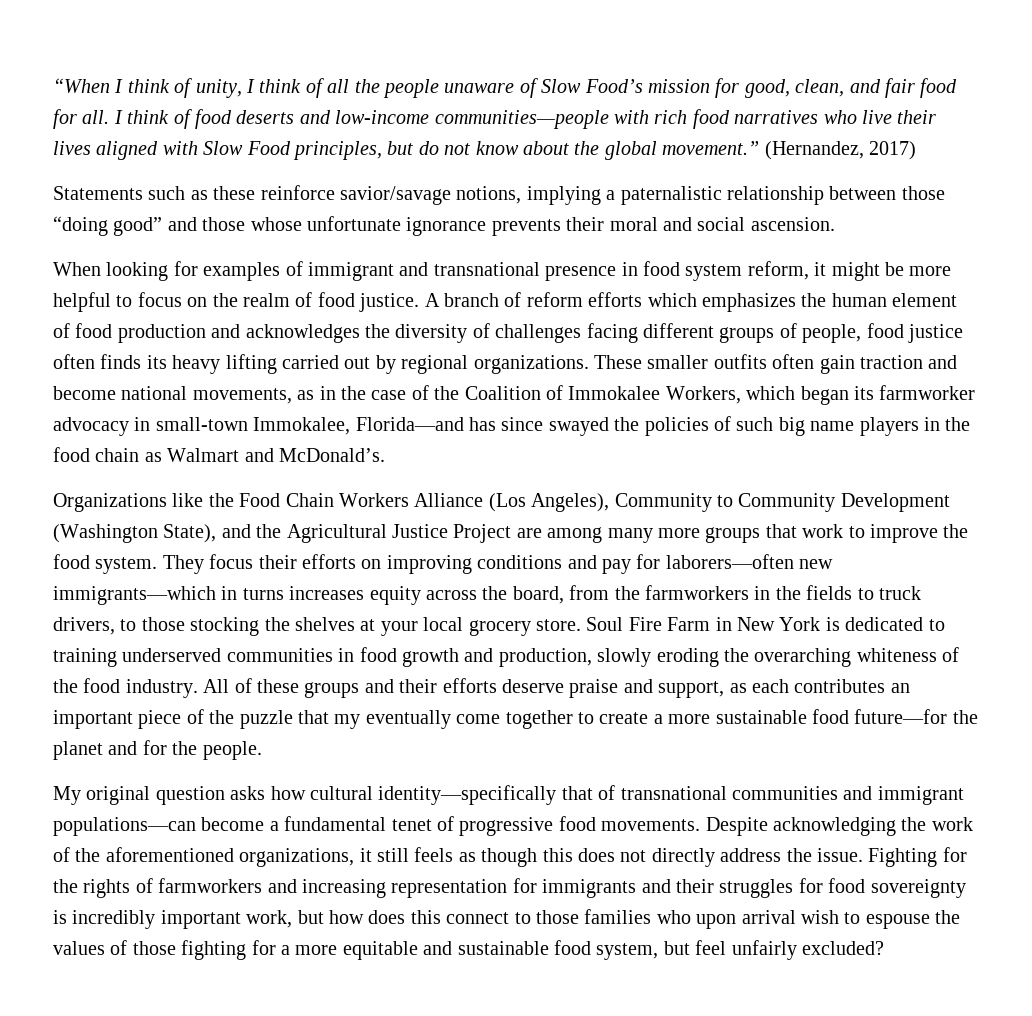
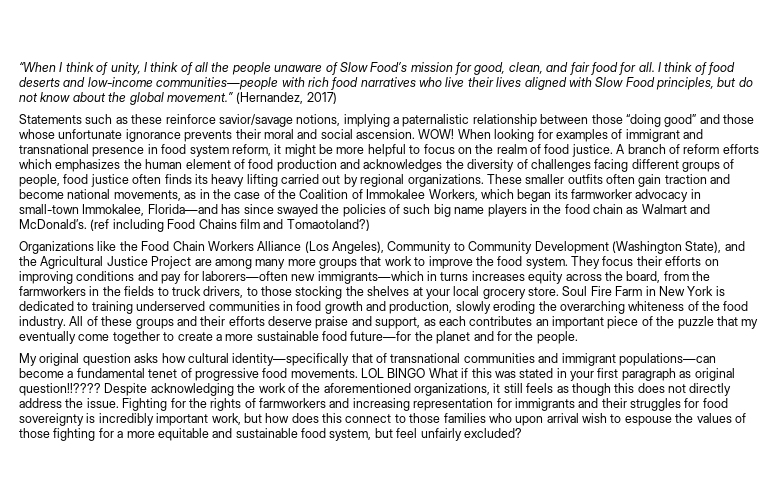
- Statements such as these reinforce savior/savage notions, implying a paternalistic relationship between those “doing good” and those whose unfortunate ignorance prevents their moral and social ascension.
- When looking for examples of immigrant and transnational presence in food system reform, it might be more helpful to focus on the realm of food justice.
+ Statements such as these reinforce savior/savage notions, implying a paternalistic relationship between those “doing good” and those whose unfortunate ignorance prevents their moral and social ascension. WOW! When looking for examples of immigrant and transnational presence in food system reform, it might be more helpful to focus on the realm of food justice.
+ (ref including Food Chains film and Tomaotoland?)
+ LOL BINGO What if this was stated in your first paragraph as original question!!????

